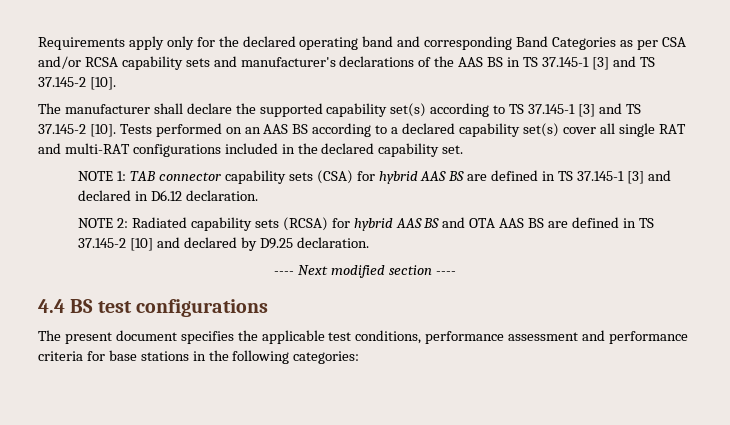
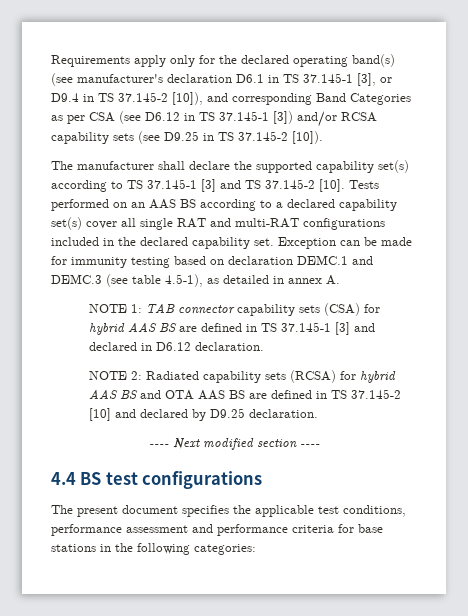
- Requirements apply only for the declared operating band and corresponding Band Categories as per CSA and/or RCSA capability sets and manufacturer's declarations of the AAS BS in TS 37.145-1 [3] and TS 37.145-2 [10].
+ Requirements apply only for the declared operating band(s) (see manufacturer's declaration D6.1 in TS 37.145-1 [3], or D9.4 in TS 37.145-2 [10]), and corresponding Band Categories as per CSA (see D6.12 in TS 37.145-1 [3]) and/or RCSA capability sets (see D9.25 in TS 37.145-2 [10]).
+ Exception can be made for immunity testing based on declaration DEMC.1 and DEMC.3 (see table 4.5-1), as detailed in annex A.

